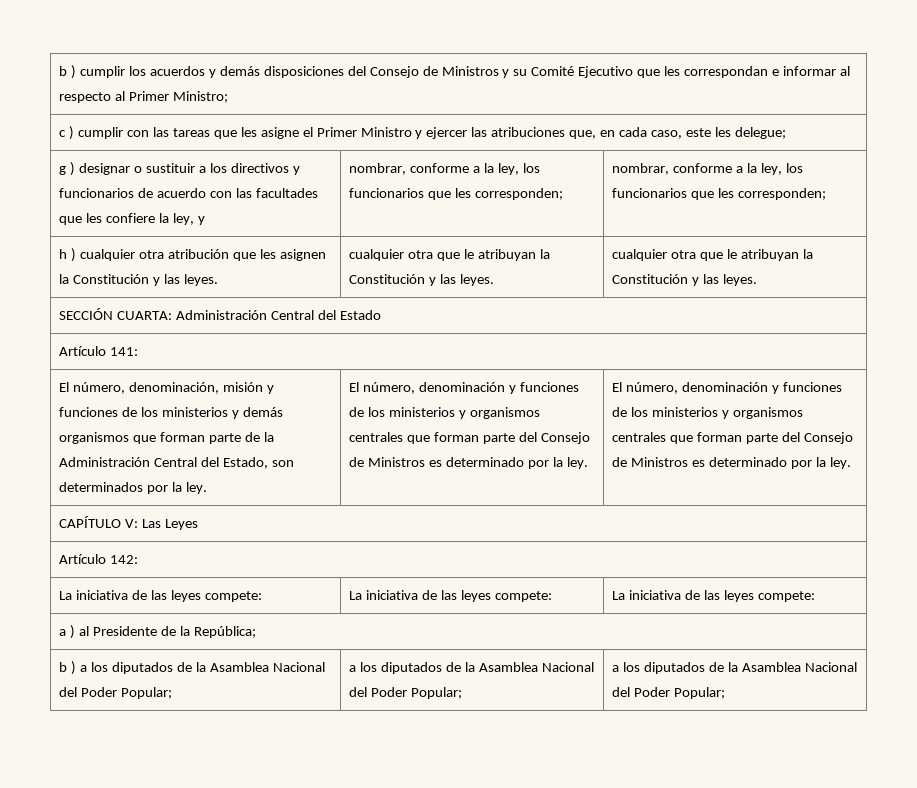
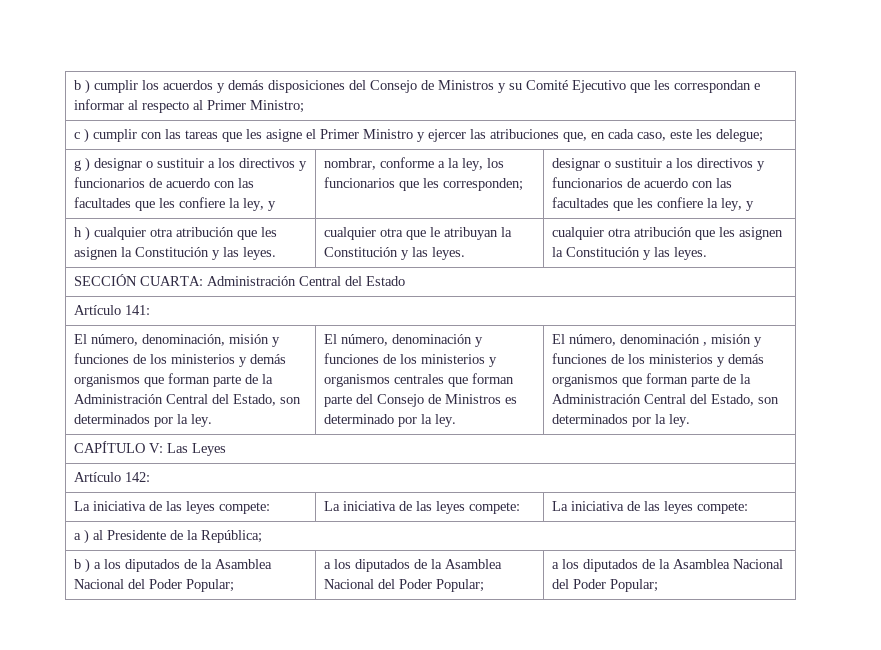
- nombrar, conforme a la ley, los funcionarios que les corresponden; | nombrar, conforme a la ley, los funcionarios que les corresponden;
+ nombrar, conforme a la ley, los funcionarios que les corresponden; | designar o sustituir a los directivos y funcionarios de acuerdo con las facultades que les confiere la ley, y
- h ) cualquier otra atribución que les asignen la Constitución y las leyes. | cualquier otra que le atribuyan la Constitución y las leyes. | cualquier otra que le atribuyan la Constitución y las leyes.
+ h ) cualquier otra atribución que les asignen la Constitución y las leyes. | cualquier otra que le atribuyan la Constitución y las leyes. | cualquier otra atribución que les asignen la Constitución y las leyes.
- El número, denominación y funciones de los ministerios y organismos centrales que forman parte del Consejo de Ministros es determinado por la ley. | El número, denominación y funciones de los ministerios y organismos centrales que forman parte del Consejo de Ministros es determinado por la ley.
+ El número, denominación y funciones de los ministerios y organismos centrales que forman parte del Consejo de Ministros es determinado por la ley. | El número, denominación , misión y funciones de los ministerios y demás organismos que forman parte de la Administración Central del Estado, son determinados por la ley.

